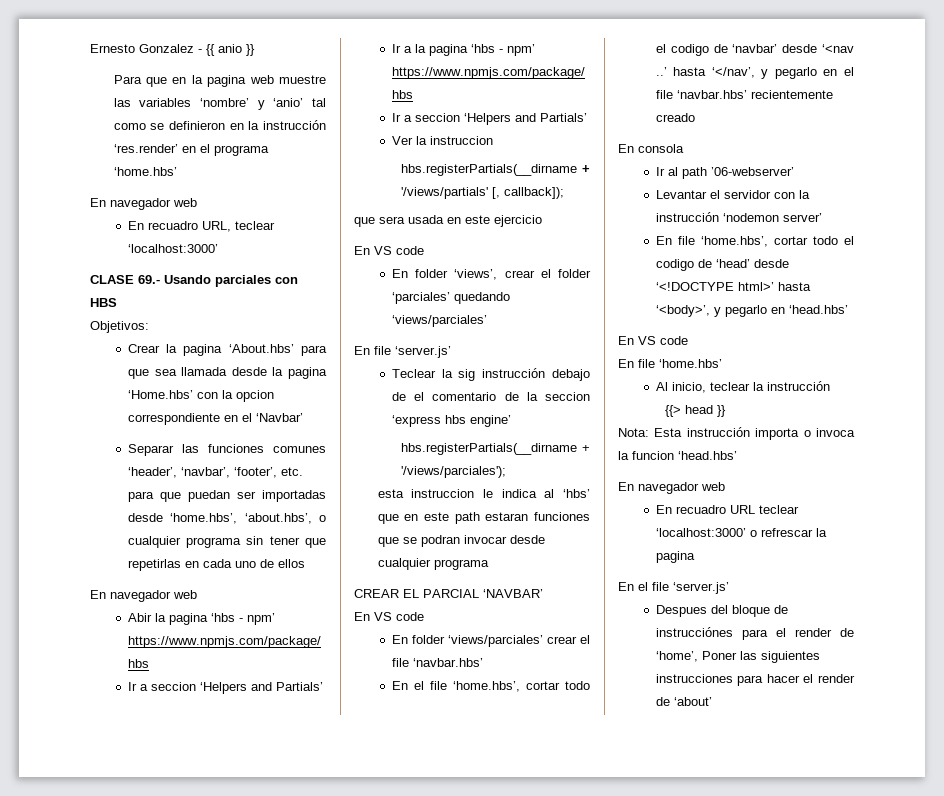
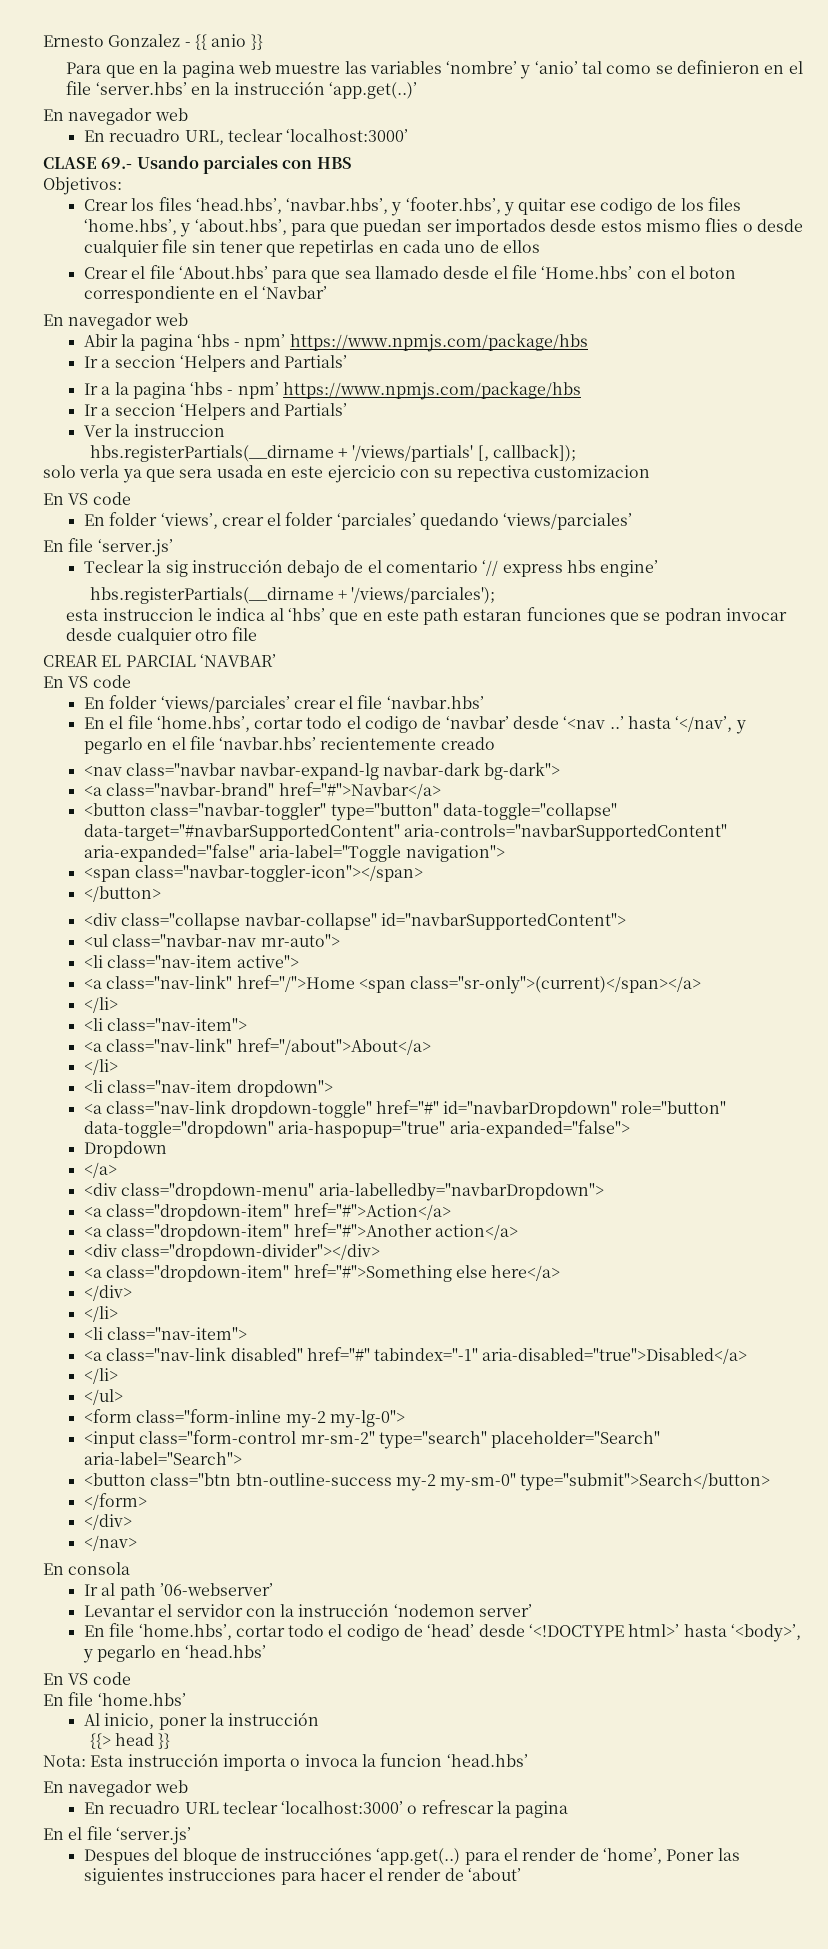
- Para que en la pagina web muestre las variables ‘nombre’ y ‘anio’ tal como se definieron en la instrucción ‘res.render’ en el programa ‘home.hbs’
+ Para que en la pagina web muestre las variables ‘nombre’ y ‘anio’ tal como se definieron en el file ‘server.hbs’ en la instrucción ‘app.get(..)’
- Crear la pagina ‘About.hbs’ para que sea llamada desde la pagina ‘Home.hbs’ con la opcion correspondiente en el ‘Navbar’
- Separar las funciones comunes ‘header’, ‘navbar’, ‘footer’, etc. para que puedan ser importadas desde ‘home.hbs’, ‘about.hbs’, o cualquier programa sin tener que repetirlas en cada uno de ellos
+ Crear los files ‘head.hbs’, ‘navbar.hbs’, y ‘footer.hbs’, y quitar ese codigo de los files ‘home.hbs’, y ‘about.hbs’, para que puedan ser importados desde estos mismo flies o desde cualquier file sin tener que repetirlas en cada uno de ellos
+ Crear el file ‘About.hbs’ para que sea llamado desde el file ‘Home.hbs’ con el boton correspondiente en el ‘Navbar’
- que sera usada en este ejercicio
+ solo verla ya que sera usada en este ejercicio con su repectiva customizacion
- Teclear la sig instrucción debajo de el comentario de la seccion ‘express hbs engine’
+ Teclear la sig instrucción debajo de el comentario ‘// express hbs engine’
- esta instruccion le indica al ‘hbs’ que en este path estaran funciones que se podran invocar desde cualquier programa
+ esta instruccion le indica al ‘hbs’ que en este path estaran funciones que se podran invocar desde cualquier otro file
+ <nav class="navbar navbar-expand-lg navbar-dark bg-dark">
+ <a class="navbar-brand" href="#">Navbar</a>
+ <button class="navbar-toggler" type="button" data-toggle="collapse" data-target="#navbarSupportedContent" aria-controls="navbarSupportedContent" aria-expanded="false" aria-label="Toggle navigation">
+ <span class="navbar-toggler-icon"></span>
+ </button>
+ <div class="collapse navbar-collapse" id="navbarSupportedContent">
+ <ul class="navbar-nav mr-auto">
+ <li class="nav-item active">
+ <a class="nav-link" href="/">Home <span class="sr-only">(current)</span></a>
+ </li>
+ <li class="nav-item">
+ <a class="nav-link" href="/about">About</a>
+ </li>
+ <li class="nav-item dropdown">
+ <a class="nav-link dropdown-toggle" href="#" id="navbarDropdown" role="button" data-toggle="dropdown" aria-haspopup="true" aria-expanded="false">
+ Dropdown
+ </a>
+ <div class="dropdown-menu" aria-labelledby="navbarDropdown">
+ <a class="dropdown-item" href="#">Action</a>
+ <a class="dropdown-item" href="#">Another action</a>
+ <div class="dropdown-divider"></div>
+ <a class="dropdown-item" href="#">Something else here</a>
+ </div>
+ </li>
+ <li class="nav-item">
+ <a class="nav-link disabled" href="#" tabindex="-1" aria-disabled="true">Disabled</a>
+ </li>
+ </ul>
+ <form class="form-inline my-2 my-lg-0">
+ <input class="form-control mr-sm-2" type="search" placeholder="Search" aria-label="Search">
+ <button class="btn btn-outline-success my-2 my-sm-0" type="submit">Search</button>
+ </form>
+ </div>
+ </nav>
- Al inicio, teclear la instrucción
+ Al inicio, poner la instrucción
- Despues del bloque de instrucciónes para el render de ‘home’, Poner las siguientes instrucciones para hacer el render de ‘about’
+ Despues del bloque de instrucciónes ‘app.get(..) para el render de ‘home’, Poner las siguientes instrucciones para hacer el render de ‘about’

